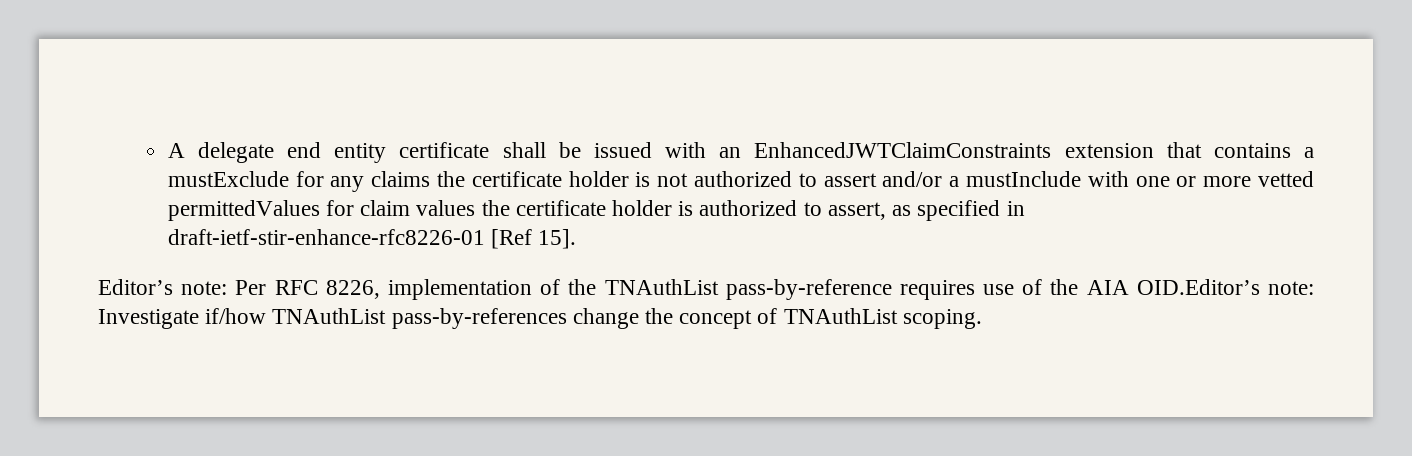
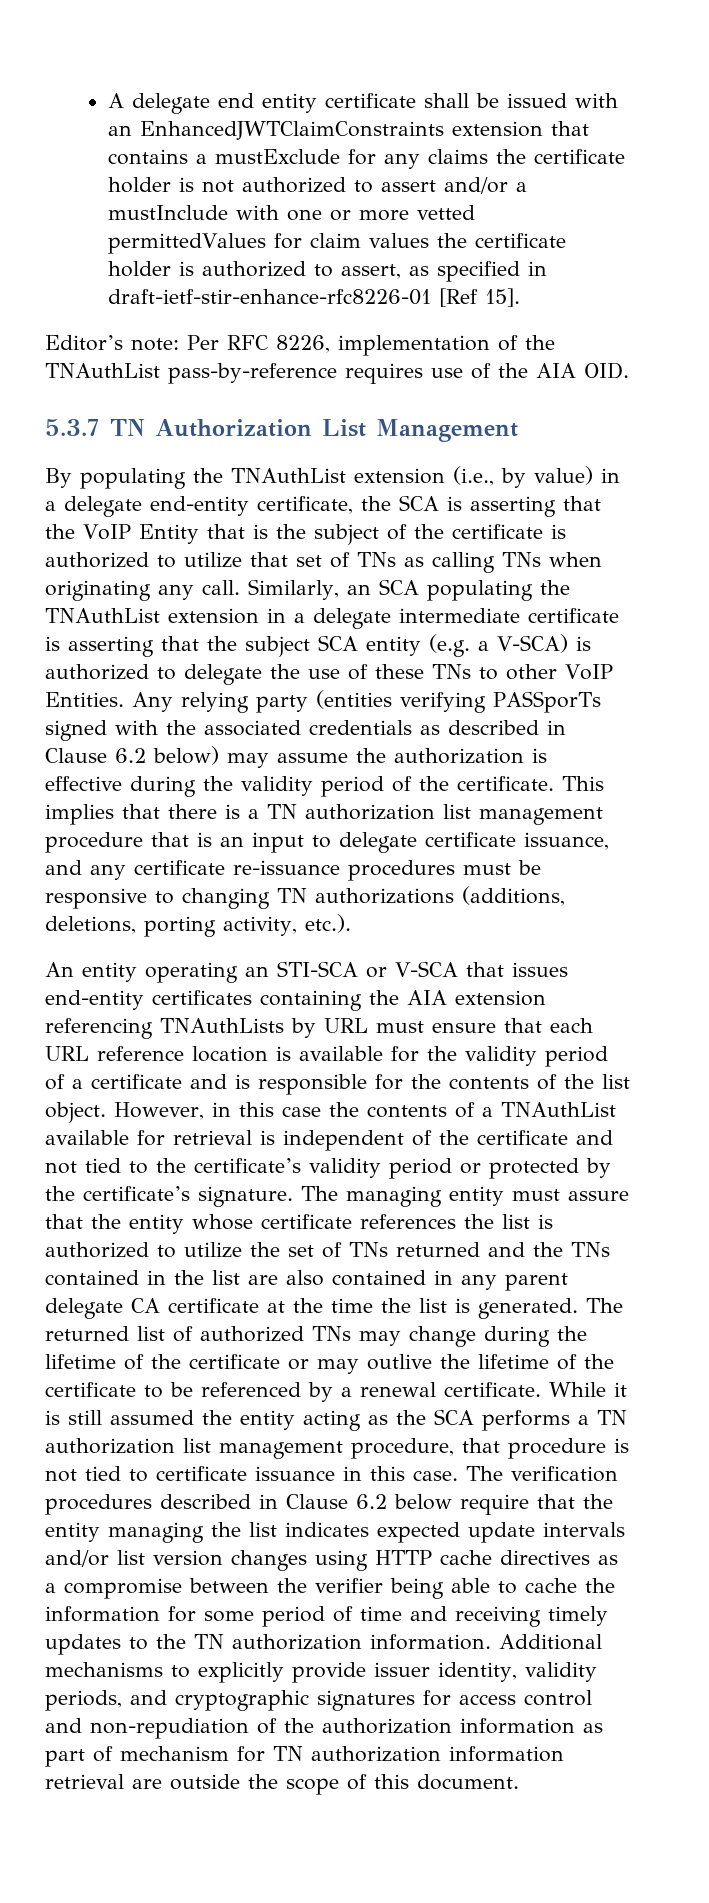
- Editor’s note: Per RFC 8226, implementation of the TNAuthList pass-by-reference requires use of the AIA OID.Editor’s note: Investigate if/how TNAuthList pass-by-references change the concept of TNAuthList scoping.
+ Editor’s note: Per RFC 8226, implementation of the TNAuthList pass-by-reference requires use of the AIA OID.
+ 5.3.7 TN Authorization List Management
+ By populating the TNAuthList extension (i.e., by value) in a delegate end-entity certificate, the SCA is asserting that the VoIP Entity that is the subject of the certificate is authorized to utilize that set of TNs as calling TNs when originating any call. Similarly, an SCA populating the TNAuthList extension in a delegate intermediate certificate is asserting that the subject SCA entity (e.g. a V-SCA) is authorized to delegate the use of these TNs to other VoIP Entities. Any relying party (entities verifying PASSporTs signed with the associated credentials as described in Clause 6.2 below) may assume the authorization is effective during the validity period of the certificate. This implies that there is a TN authorization list management procedure that is an input to delegate certificate issuance, and any certificate re-issuance procedures must be responsive to changing TN authorizations (additions, deletions, porting activity, etc.).
+ An entity operating an STI-SCA or V-SCA that issues end-entity certificates containing the AIA extension referencing TNAuthLists by URL must ensure that each URL reference location is available for the validity period of a certificate and is responsible for the contents of the list object. However, in this case the contents of a TNAuthList available for retrieval is independent of the certificate and not tied to the certificate’s validity period or protected by the certificate’s signature. The managing entity must assure that the entity whose certificate references the list is authorized to utilize the set of TNs returned and the TNs contained in the list are also contained in any parent delegate CA certificate at the time the list is generated. The returned list of authorized TNs may change during the lifetime of the certificate or may outlive the lifetime of the certificate to be referenced by a renewal certificate. While it is still assumed the entity acting as the SCA performs a TN authorization list management procedure, that procedure is not tied to certificate issuance in this case. The verification procedures described in Clause 6.2 below require that the entity managing the list indicates expected update intervals and/or list version changes using HTTP cache directives as a compromise between the verifier being able to cache the information for some period of time and receiving timely updates to the TN authorization information. Additional mechanisms to explicitly provide issuer identity, validity periods, and cryptographic signatures for access control and non-repudiation of the authorization information as part of mechanism for TN authorization information retrieval are outside the scope of this document.

